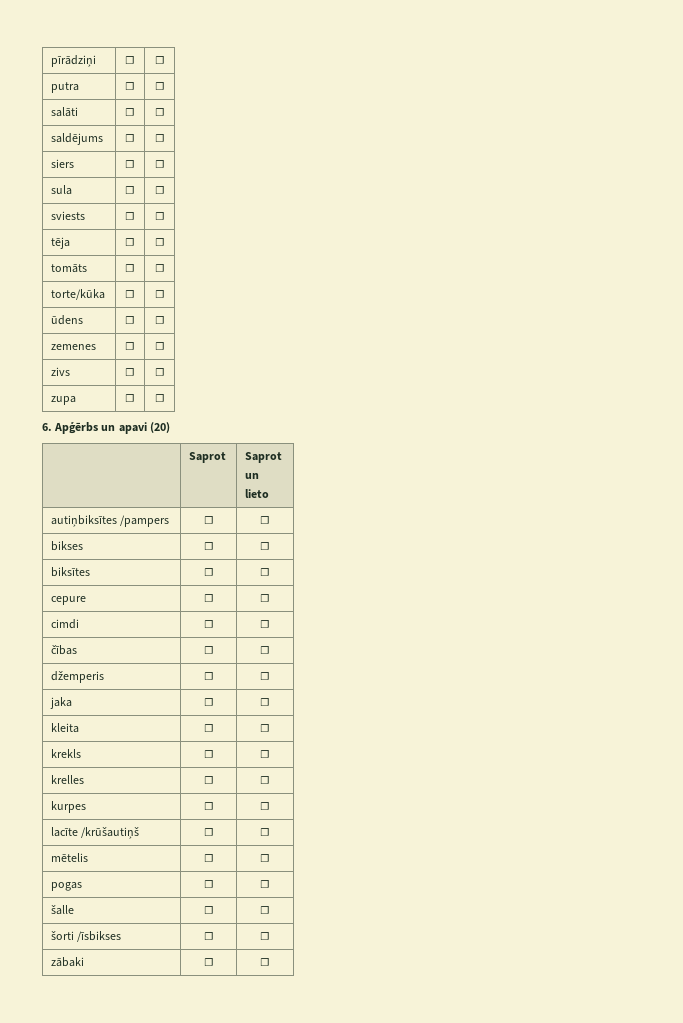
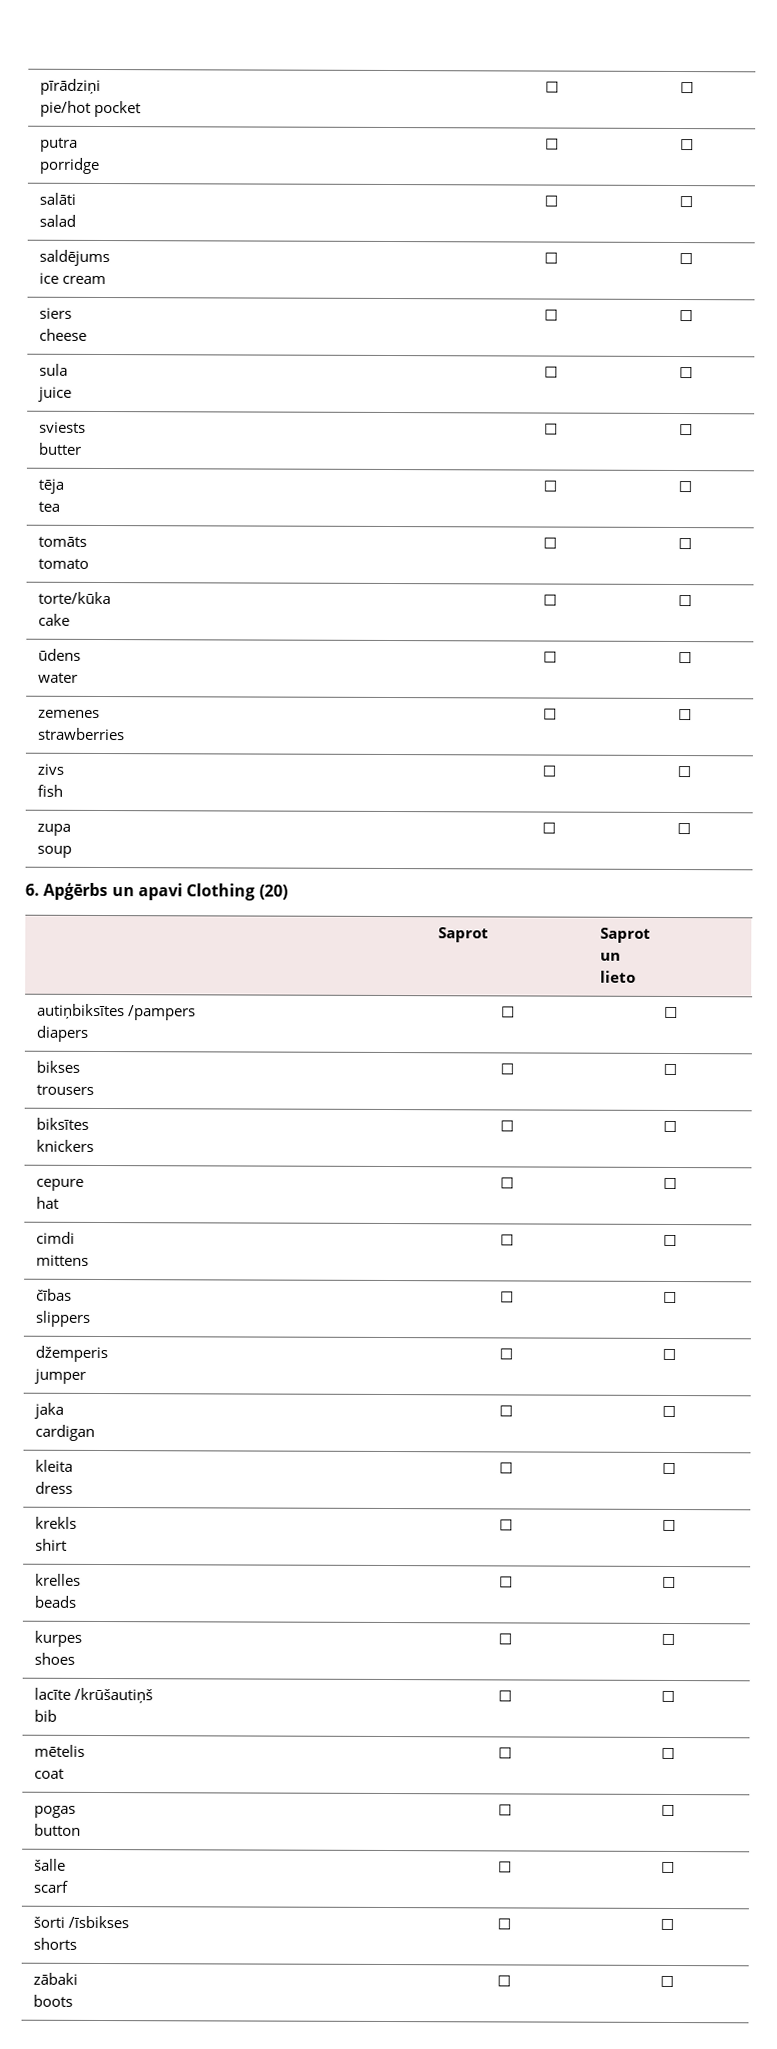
- pīrādziņi | ☐ | ☐
+ pīrādziņi
+ pie/hot pocket | ☐ | ☐
- putra | ☐ | ☐
+ putra
+ porridge | ☐ | ☐
- salāti | ☐ | ☐
+ salāti
+ salad | ☐ | ☐
- saldējums | ☐ | ☐
+ saldējums
+ ice cream | ☐ | ☐
- siers | ☐ | ☐
+ siers
+ cheese | ☐ | ☐
- sula | ☐ | ☐
+ sula
+ juice | ☐ | ☐
- sviests | ☐ | ☐
+ sviests
+ butter | ☐ | ☐
- tēja | ☐ | ☐
+ tēja
+ tea | ☐ | ☐
- tomāts | ☐ | ☐
+ tomāts
+ tomato | ☐ | ☐
- torte/kūka | ☐ | ☐
+ torte/kūka
+ cake | ☐ | ☐
- ūdens | ☐ | ☐
+ ūdens
+ water | ☐ | ☐
- zemenes | ☐ | ☐
+ zemenes
+ strawberries | ☐ | ☐
- zivs | ☐ | ☐
+ zivs
+ fish | ☐ | ☐
- zupa | ☐ | ☐
+ zupa
+ soup | ☐ | ☐
- 6. Apģērbs un apavi (20)
+ 6. Apģērbs un apavi Clothing (20)
- autiņbiksītes /pampers | ☐ | ☐
+ autiņbiksītes /pampers
+ diapers | ☐ | ☐
- bikses | ☐ | ☐
+ bikses
+ trousers | ☐ | ☐
- biksītes | ☐ | ☐
+ biksītes
+ knickers | ☐ | ☐
- cepure | ☐ | ☐
+ cepure
+ hat | ☐ | ☐
- cimdi | ☐ | ☐
+ cimdi
+ mittens | ☐ | ☐
- čības | ☐ | ☐
+ čības
+ slippers | ☐ | ☐
- džemperis | ☐ | ☐
+ džemperis
+ jumper | ☐ | ☐
- jaka | ☐ | ☐
+ jaka
+ cardigan | ☐ | ☐
- kleita | ☐ | ☐
+ kleita
+ dress | ☐ | ☐
- krekls | ☐ | ☐
+ krekls
+ shirt | ☐ | ☐
- krelles | ☐ | ☐
+ krelles
+ beads | ☐ | ☐
- kurpes | ☐ | ☐
+ kurpes
+ shoes | ☐ | ☐
- lacīte /krūšautiņš | ☐ | ☐
+ lacīte /krūšautiņš
+ bib | ☐ | ☐
- mētelis | ☐ | ☐
+ mētelis
+ coat | ☐ | ☐
- pogas | ☐ | ☐
+ pogas
+ button | ☐ | ☐
- šalle | ☐ | ☐
+ šalle
+ scarf | ☐ | ☐
- šorti /īsbikses | ☐ | ☐
+ šorti /īsbikses
+ shorts | ☐ | ☐
- zābaki | ☐ | ☐
+ zābaki
+ boots | ☐ | ☐

